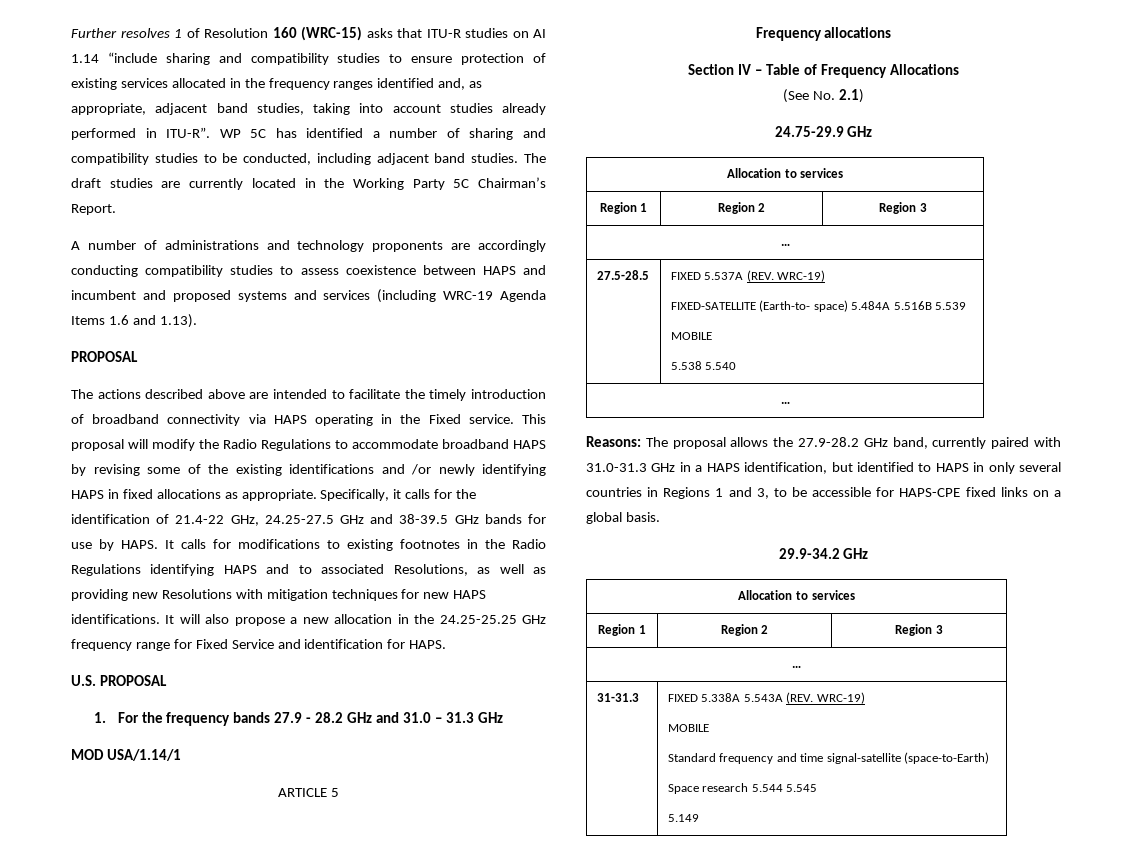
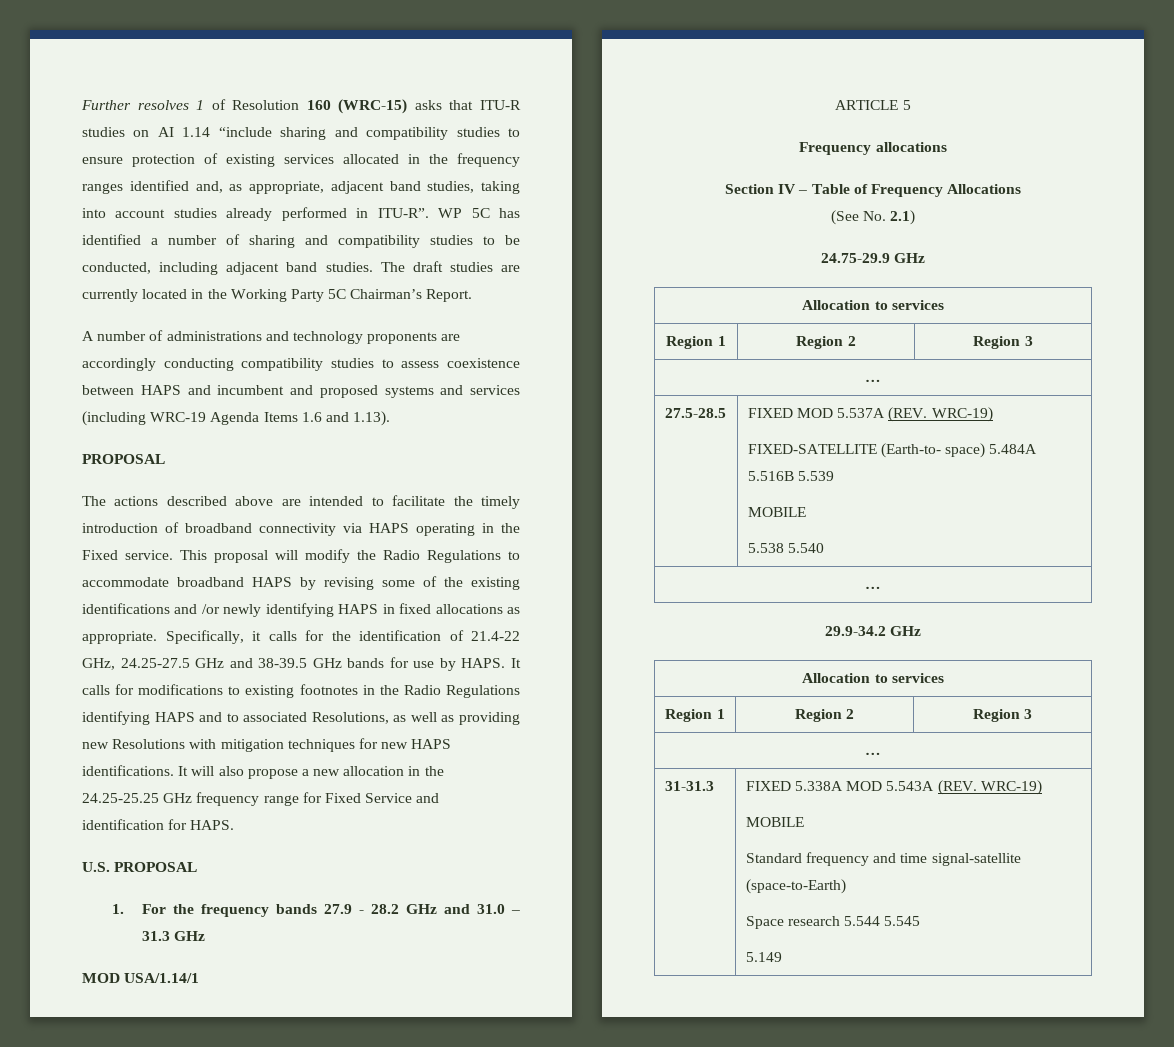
- 27.5-28.5 | FIXED 5.537A (REV. WRC-19)
+ 27.5-28.5 | FIXED MOD 5.537A (REV. WRC-19)
- Reasons: The proposal allows the 27.9-28.2 GHz band, currently paired with 31.0-31.3 GHz in a HAPS identification, but identified to HAPS in only several countries in Regions 1 and 3, to be accessible for HAPS-CPE fixed links on a global basis.
- 31-31.3 | FIXED 5.338A 5.543A (REV. WRC-19)
+ 31-31.3 | FIXED 5.338A MOD 5.543A (REV. WRC-19)

